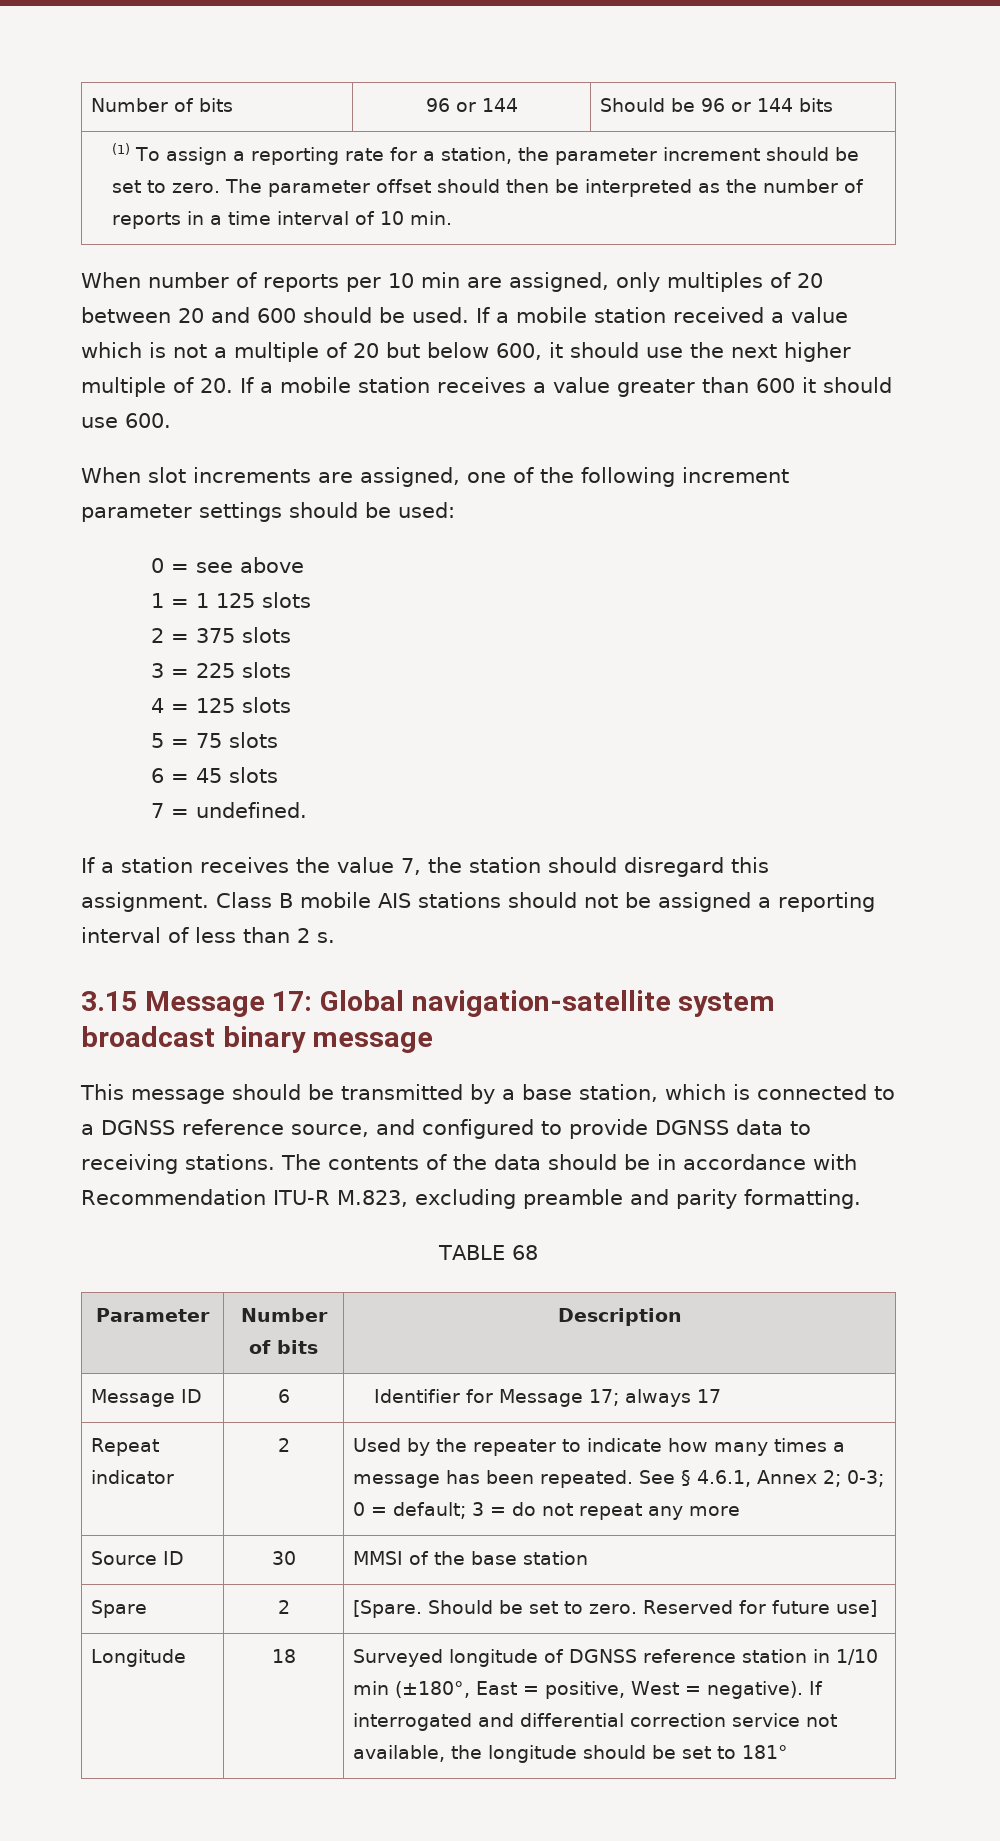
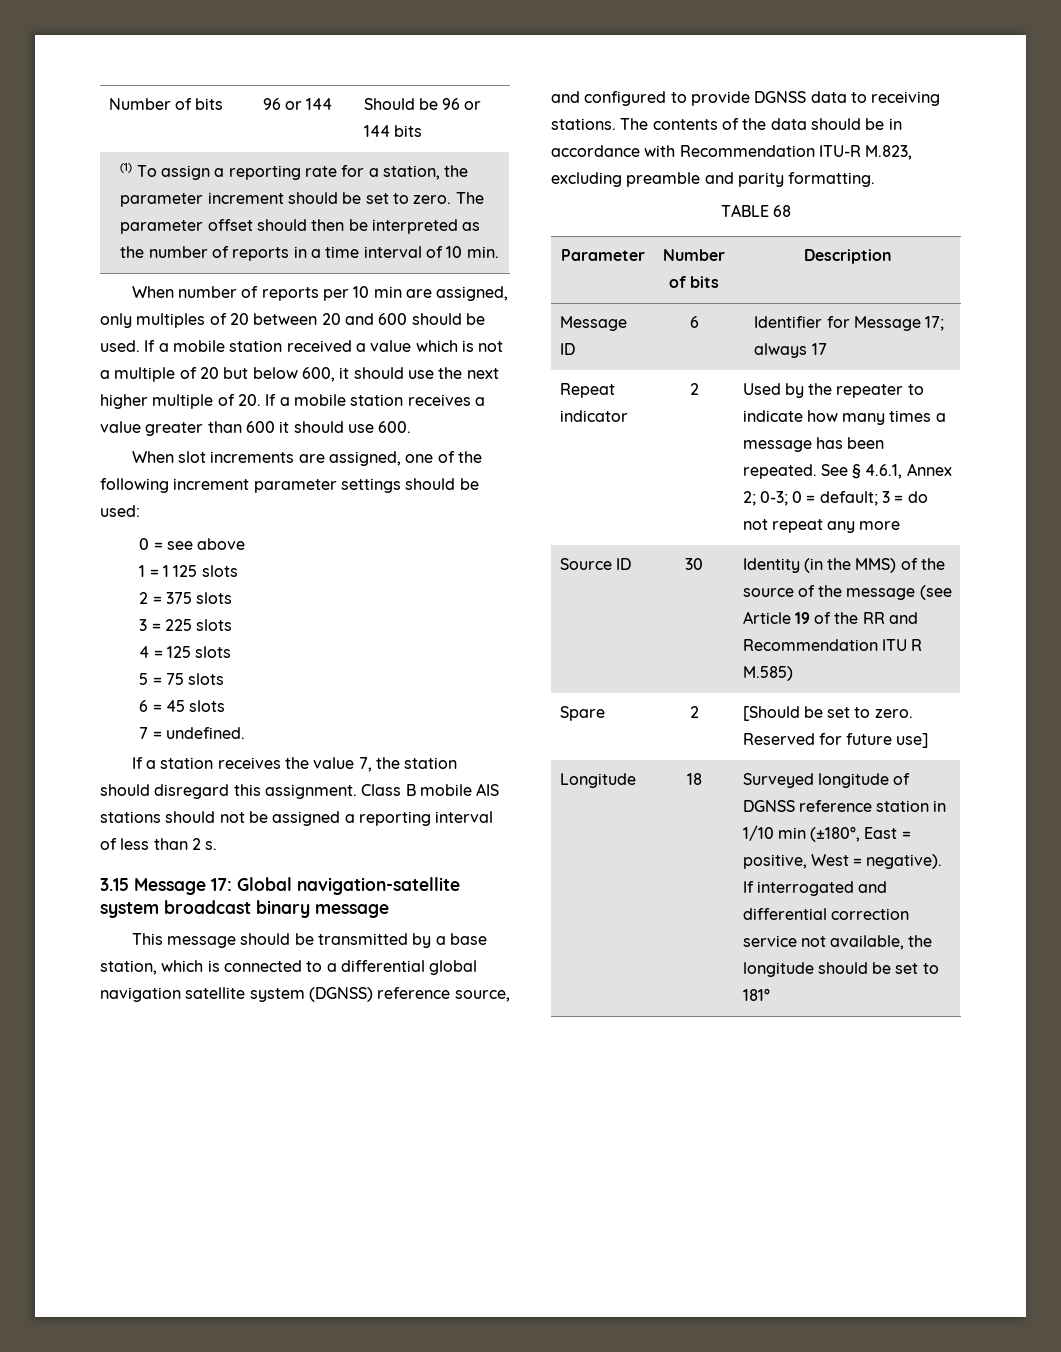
- This message should be transmitted by a base station, which is connected to a DGNSS reference source, and configured to provide DGNSS data to receiving stations.
+ This message should be transmitted by a base station, which is connected to a differential global navigation satellite system (DGNSS) reference source, and configured to provide DGNSS data to receiving stations.
- Source ID | 30 | MMSI of the base station
+ Source ID | 30 | Identity (in the MMS) of the source of the message (see Article 19 of the RR and Recommendation ITU R M.585)
- Spare | 2 | [Spare. Should be set to zero. Reserved for future use]
+ Spare | 2 | [Should be set to zero. Reserved for future use]

